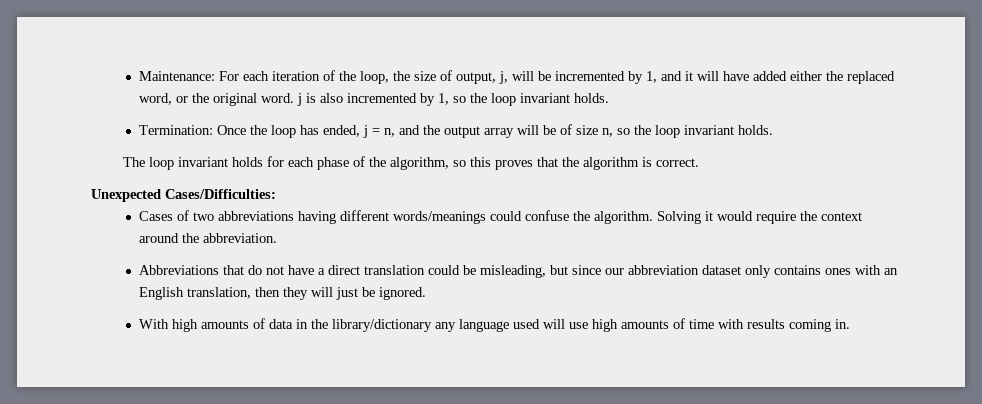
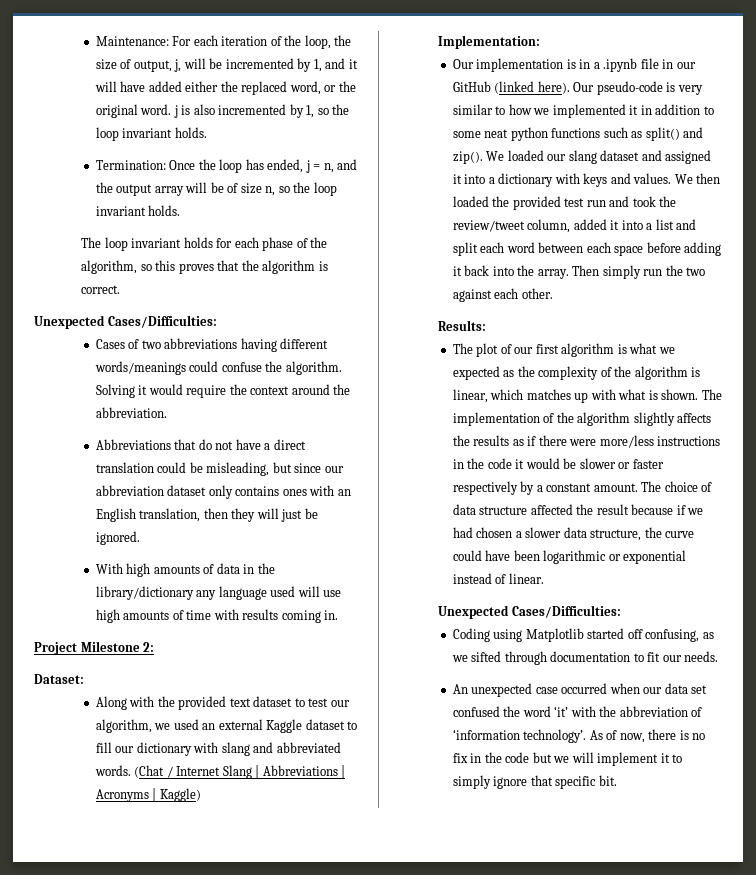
+ Project Milestone 2:
+ Dataset:
+ Along with the provided text dataset to test our algorithm, we used an external Kaggle dataset to fill our dictionary with slang and abbreviated words. (Chat / Internet Slang | Abbreviations | Acronyms | Kaggle)
+ Implementation:
+ Our implementation is in a .ipynb file in our GitHub (linked here). Our pseudo-code is very similar to how we implemented it in addition to some neat python functions such as split() and zip(). We loaded our slang dataset and assigned it into a dictionary with keys and values. We then loaded the provided test run and took the review/tweet column, added it into a list and split each word between each space before adding it back into the array. Then simply run the two against each other.
+ Results:
+ The plot of our first algorithm is what we expected as the complexity of the algorithm is linear, which matches up with what is shown. The implementation of the algorithm slightly affects the results as if there were more/less instructions in the code it would be slower or faster respectively by a constant amount. The choice of data structure affected the result because if we had chosen a slower data structure, the curve could have been logarithmic or exponential instead of linear.
+ Unexpected Cases/Difficulties:
+ Coding using Matplotlib started off confusing, as we sifted through documentation to fit our needs.
+ An unexpected case occurred when our data set confused the word ‘it’ with the abbreviation of ‘information technology’. As of now, there is no fix in the code but we will implement it to simply ignore that specific bit.

